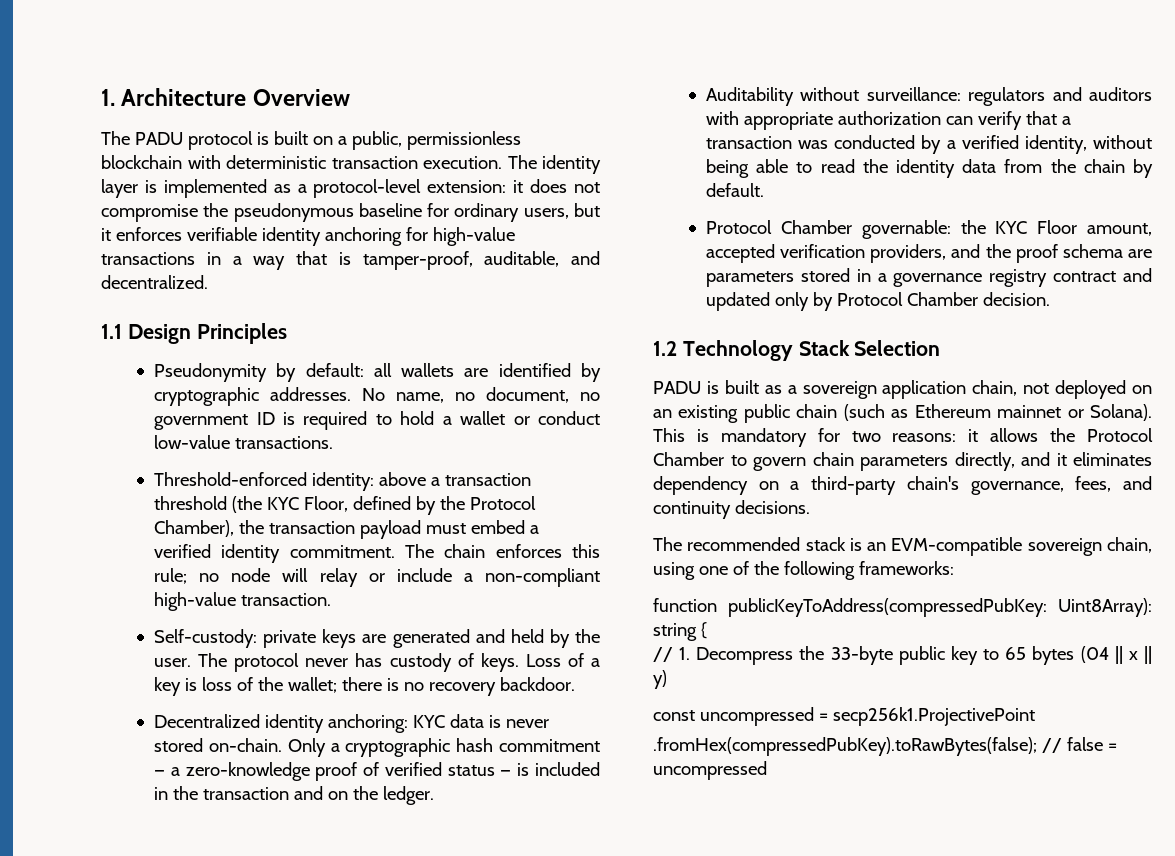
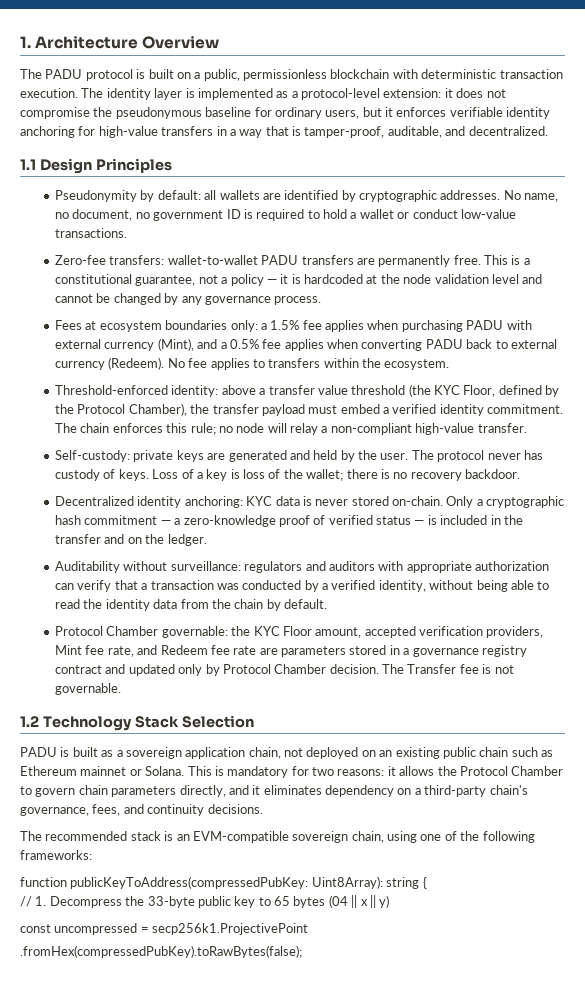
- The identity layer is implemented as a protocol-level extension: it does not compromise the pseudonymous baseline for ordinary users, but it enforces verifiable identity anchoring for high-value transactions in a way that is tamper-proof, auditable, and decentralized.
+ The identity layer is implemented as a protocol-level extension: it does not compromise the pseudonymous baseline for ordinary users, but it enforces verifiable identity anchoring for high-value transfers in a way that is tamper-proof, auditable, and decentralized.
+ Zero-fee transfers: wallet-to-wallet PADU transfers are permanently free. This is a constitutional guarantee, not a policy — it is hardcoded at the node validation level and cannot be changed by any governance process.
+ Fees at ecosystem boundaries only: a 1.5% fee applies when purchasing PADU with external currency (Mint), and a 0.5% fee applies when converting PADU back to external currency (Redeem). No fee applies to transfers within the ecosystem.
- Threshold-enforced identity: above a transaction threshold (the KYC Floor, defined by the Protocol Chamber), the transaction payload must embed a verified identity commitment.
+ Threshold-enforced identity: above a transfer value threshold (the KYC Floor, defined by the Protocol Chamber), the transfer payload must embed a verified identity commitment.
- The chain enforces this rule; no node will relay or include a non-compliant high-value transaction.
+ The chain enforces this rule; no node will relay a non-compliant high-value transfer.
- Only a cryptographic hash commitment — a zero-knowledge proof of verified status — is included in the transaction and on the ledger.
+ Only a cryptographic hash commitment — a zero-knowledge proof of verified status — is included in the transfer and on the ledger.
- Protocol Chamber governable: the KYC Floor amount, accepted verification providers, and the proof schema are parameters stored in a governance registry contract and updated only by Protocol Chamber decision.
+ Protocol Chamber governable: the KYC Floor amount, accepted verification providers, Mint fee rate, and Redeem fee rate are parameters stored in a governance registry contract and updated only by Protocol Chamber decision. The Transfer fee is not governable.
- PADU is built as a sovereign application chain, not deployed on an existing public chain (such as Ethereum mainnet or Solana).
+ PADU is built as a sovereign application chain, not deployed on an existing public chain such as Ethereum mainnet or Solana.
- .fromHex(compressedPubKey).toRawBytes(false); // false = uncompressed
+ .fromHex(compressedPubKey).toRawBytes(false);

